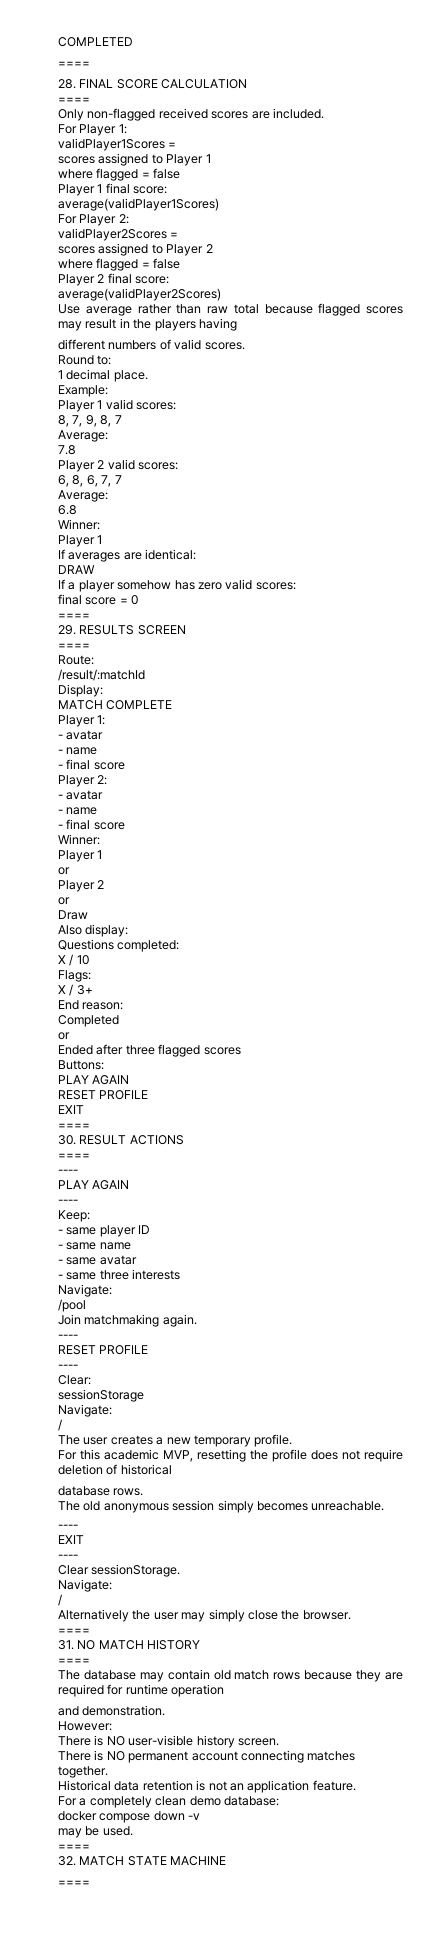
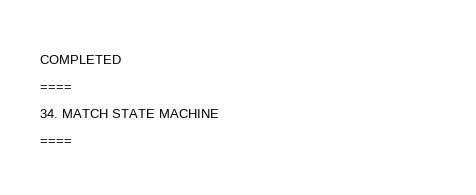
- 28. FINAL SCORE CALCULATION
- ====
- Only non-flagged received scores are included.
- For Player 1:
- validPlayer1Scores =
- scores assigned to Player 1
- where flagged = false
- Player 1 final score:
- average(validPlayer1Scores)
- For Player 2:
- validPlayer2Scores =
- scores assigned to Player 2
- where flagged = false
- Player 2 final score:
- average(validPlayer2Scores)
- Use average rather than raw total because flagged scores may result in the players having
- different numbers of valid scores.
- Round to:
- 1 decimal place.
- Example:
- Player 1 valid scores:
- 8, 7, 9, 8, 7
- Average:
- 7.8
- Player 2 valid scores:
- 6, 8, 6, 7, 7
- Average:
- 6.8
- Winner:
- Player 1
- If averages are identical:
- DRAW
- If a player somehow has zero valid scores:
- final score = 0
- ====
- 29. RESULTS SCREEN
- ====
- Route:
- /result/:matchId
- Display:
- MATCH COMPLETE
- Player 1:
- - avatar
- - name
- - final score
- Player 2:
- - avatar
- - name
- - final score
- Winner:
- Player 1
- or
- Player 2
- or
- Draw
- Also display:
- Questions completed:
- X / 10
- Flags:
- X / 3+
- End reason:
- Completed
- or
- Ended after three flagged scores
- Buttons:
- PLAY AGAIN
- RESET PROFILE
- EXIT
- ====
- 30. RESULT ACTIONS
- ====
- ----
- PLAY AGAIN
- ----
- Keep:
- - same player ID
- - same name
- - same avatar
- - same three interests
- Navigate:
- /pool
- Join matchmaking again.
- ----
- RESET PROFILE
- ----
- Clear:
- sessionStorage
- Navigate:
- /
- The user creates a new temporary profile.
- For this academic MVP, resetting the profile does not require deletion of historical
- database rows.
- The old anonymous session simply becomes unreachable.
- ----
- EXIT
- ----
- Clear sessionStorage.
- Navigate:
- /
- Alternatively the user may simply close the browser.
- ====
- 31. NO MATCH HISTORY
- ====
- The database may contain old match rows because they are required for runtime operation
- and demonstration.
- However:
- There is NO user-visible history screen.
- There is NO permanent account connecting matches together.
- Historical data retention is not an application feature.
- For a completely clean demo database:
- docker compose down -v
- may be used.
- ====
- 32. MATCH STATE MACHINE
+ 34. MATCH STATE MACHINE

